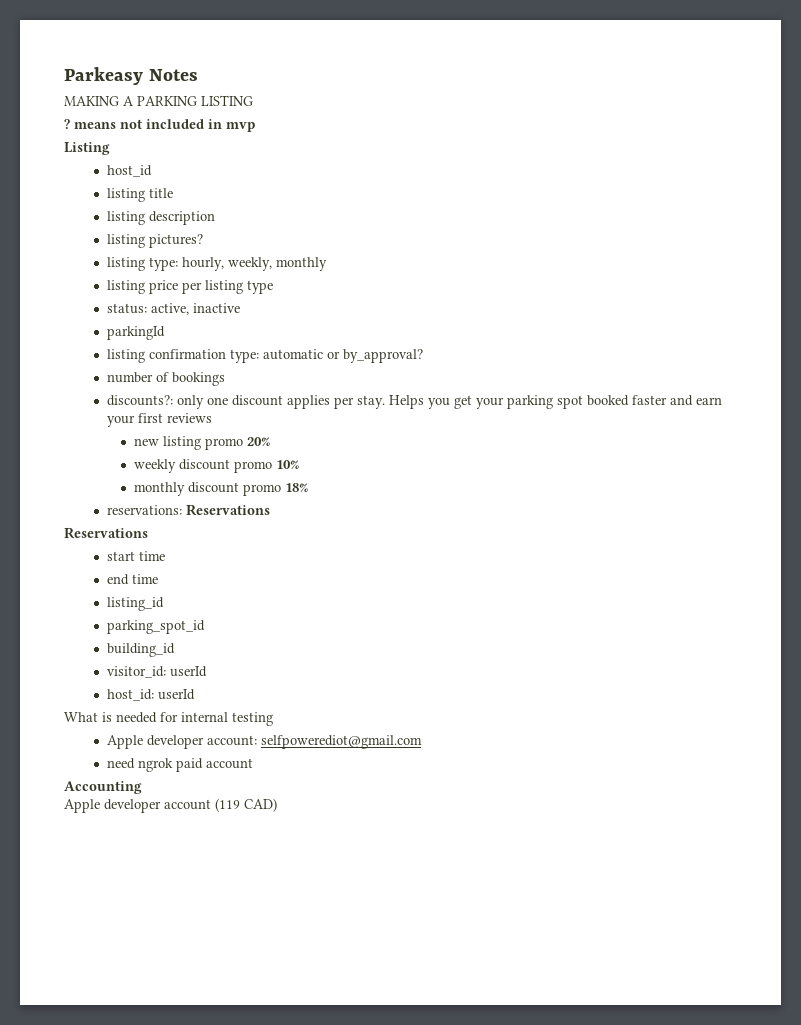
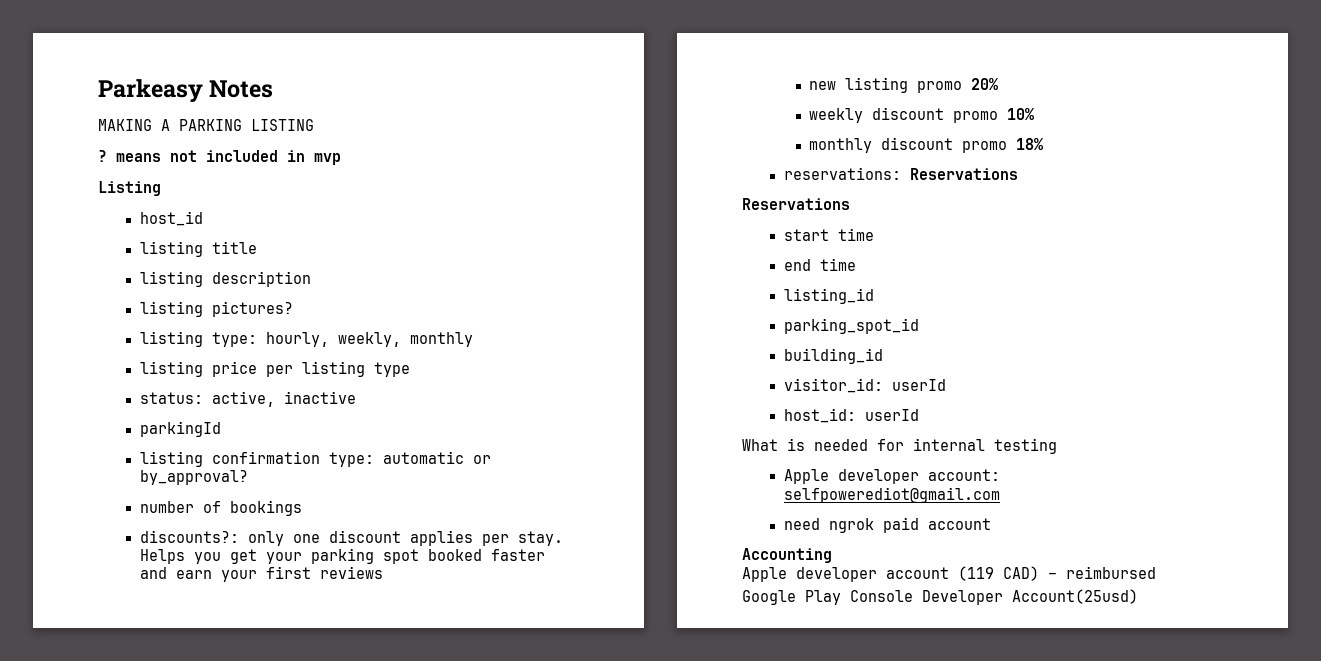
- Apple developer account (119 CAD)
+ Apple developer account (119 CAD) – reimbursed
+ Google Play Console Developer Account(25usd)

